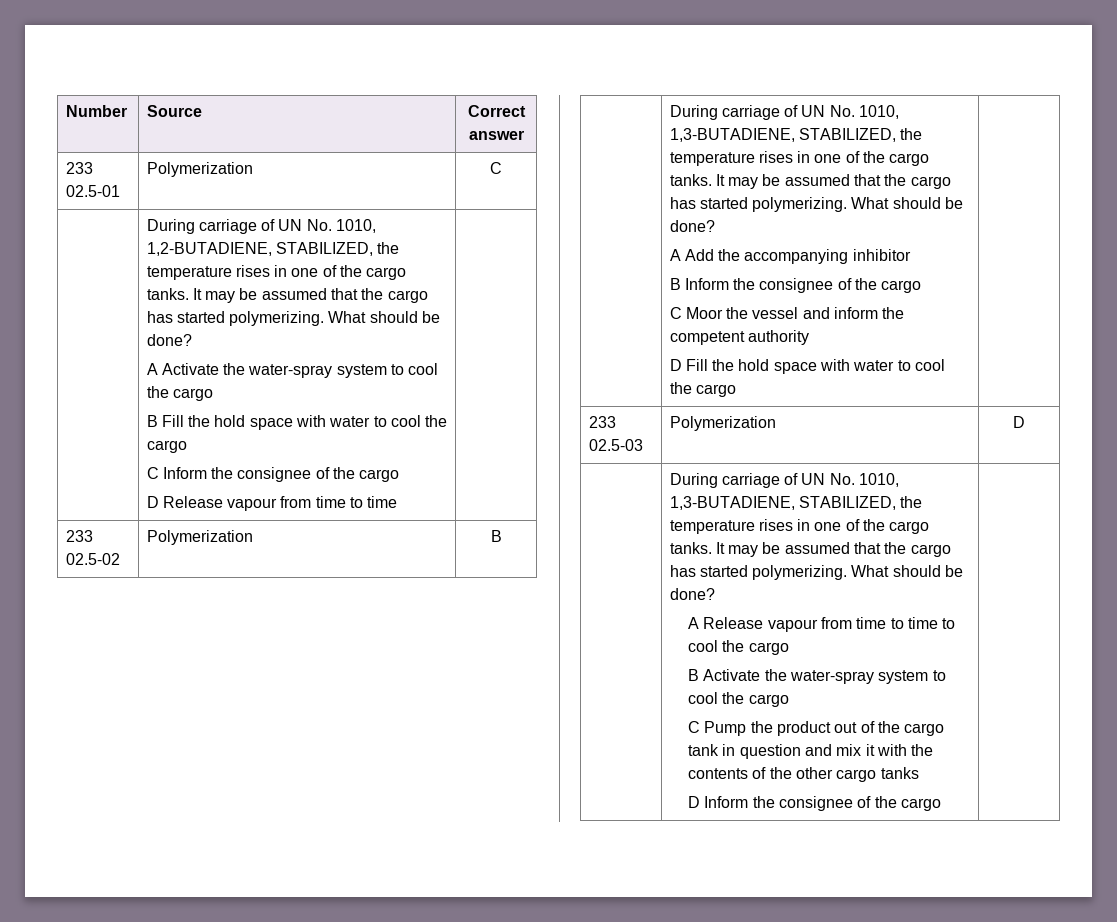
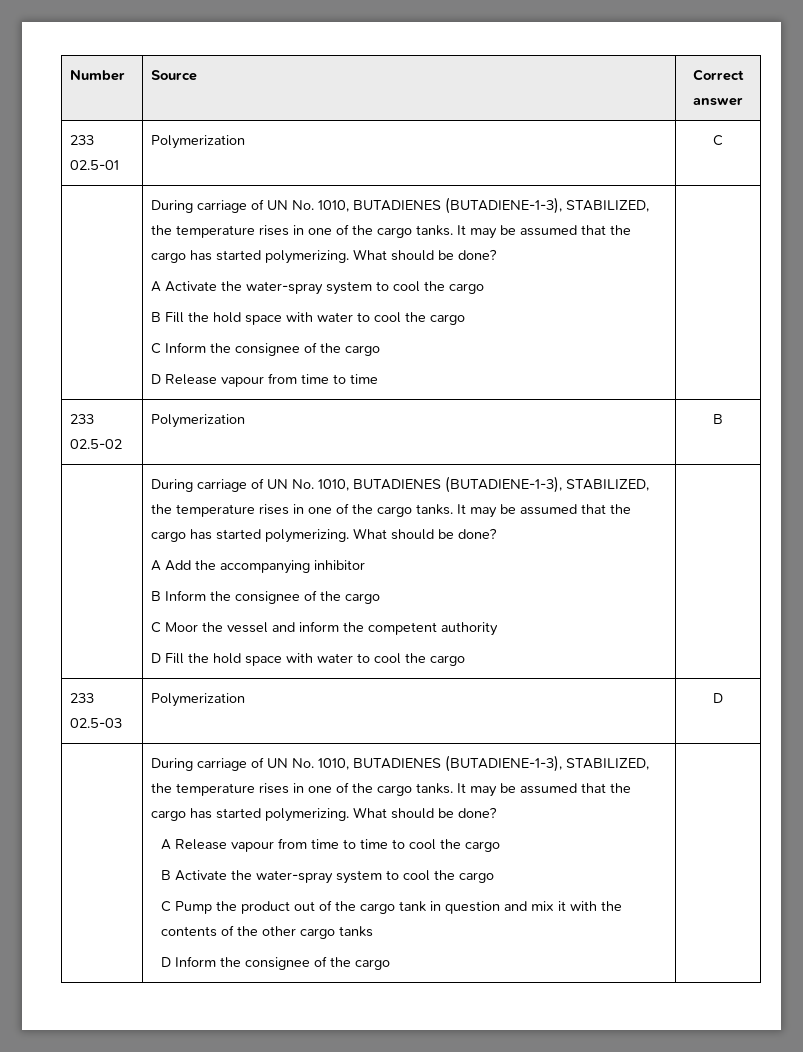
  233 02.5-01 | Polymerization | C
- | During carriage of UN No. 1010, 1,2-BUTADIENE, STABILIZED, the temperature rises in one of the cargo tanks.
+ | During carriage of UN No. 1010, BUTADIENES (BUTADIENE-1-3), STABILIZED, the temperature rises in one of the cargo tanks.
  233 02.5-02 | Polymerization | B
- | During carriage of UN No. 1010, 1,3-BUTADIENE, STABILIZED, the temperature rises in one of the cargo tanks.
+ | During carriage of UN No. 1010, BUTADIENES (BUTADIENE-1-3), STABILIZED, the temperature rises in one of the cargo tanks.
  233 02.5-03 | Polymerization | D
- | During carriage of UN No. 1010, 1,3-BUTADIENE, STABILIZED, the temperature rises in one of the cargo tanks.
+ | During carriage of UN No. 1010, BUTADIENES (BUTADIENE-1-3), STABILIZED, the temperature rises in one of the cargo tanks.

